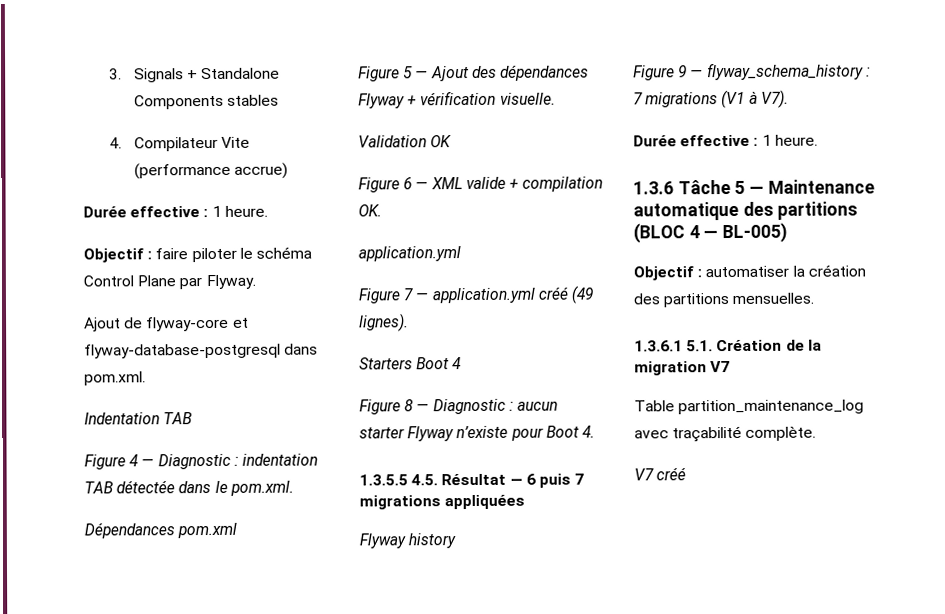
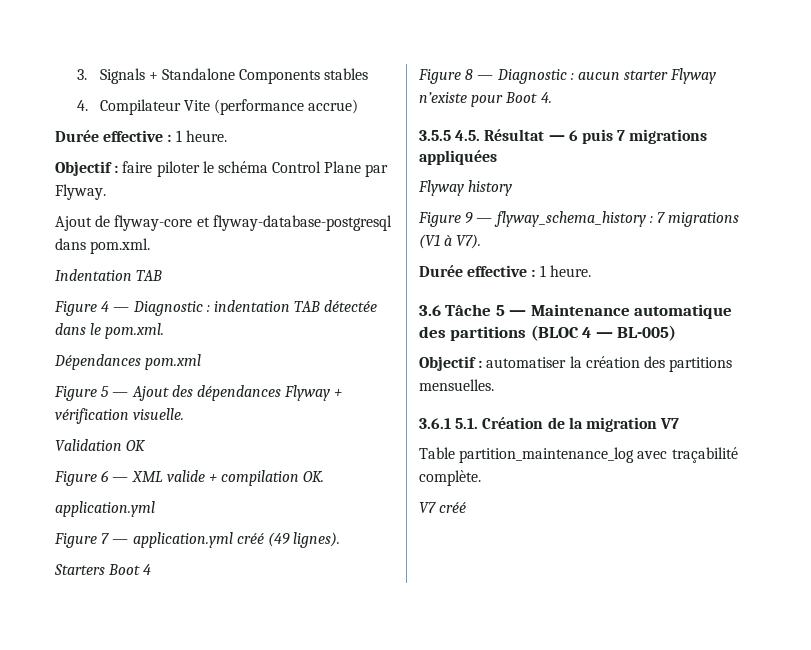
- 1.3.5.5 4.5. Résultat — 6 puis 7 migrations appliquées
+ 3.5.5 4.5. Résultat — 6 puis 7 migrations appliquées
- 1.3.6 Tâche 5 — Maintenance automatique des partitions (BLOC 4 — BL-005)
+ 3.6 Tâche 5 — Maintenance automatique des partitions (BLOC 4 — BL-005)
- 1.3.6.1 5.1. Création de la migration V7
+ 3.6.1 5.1. Création de la migration V7

